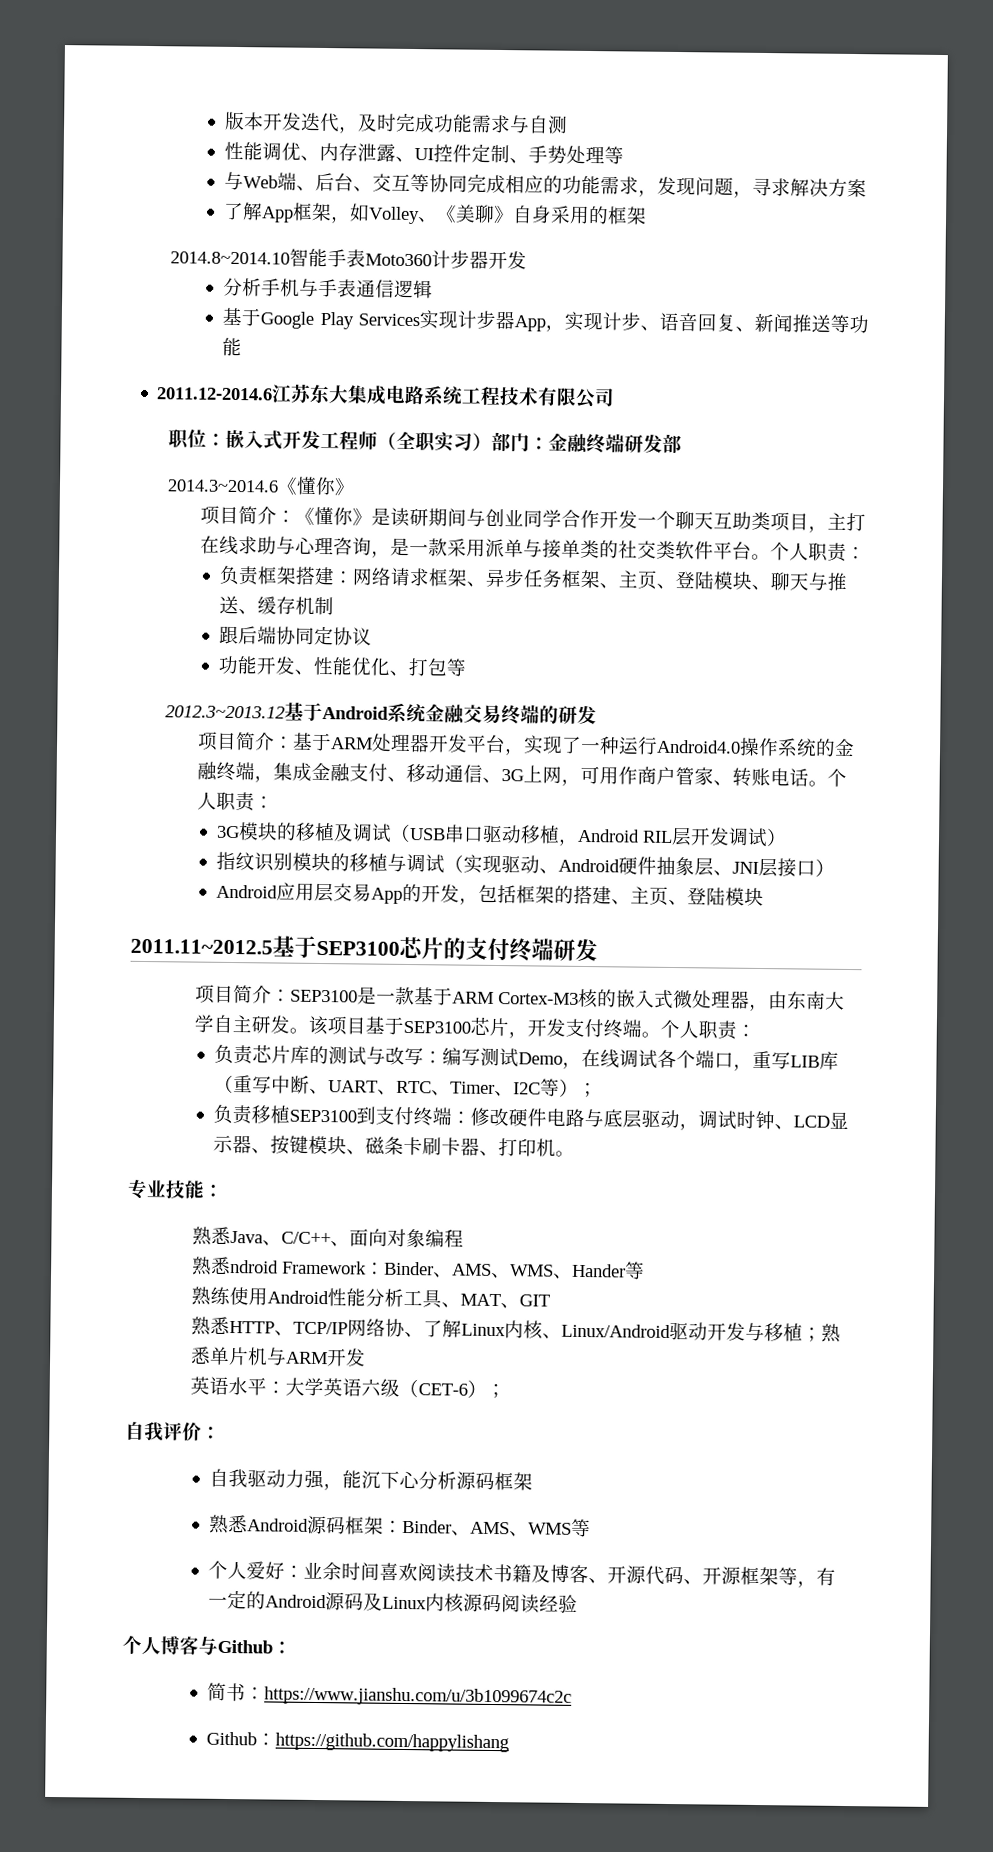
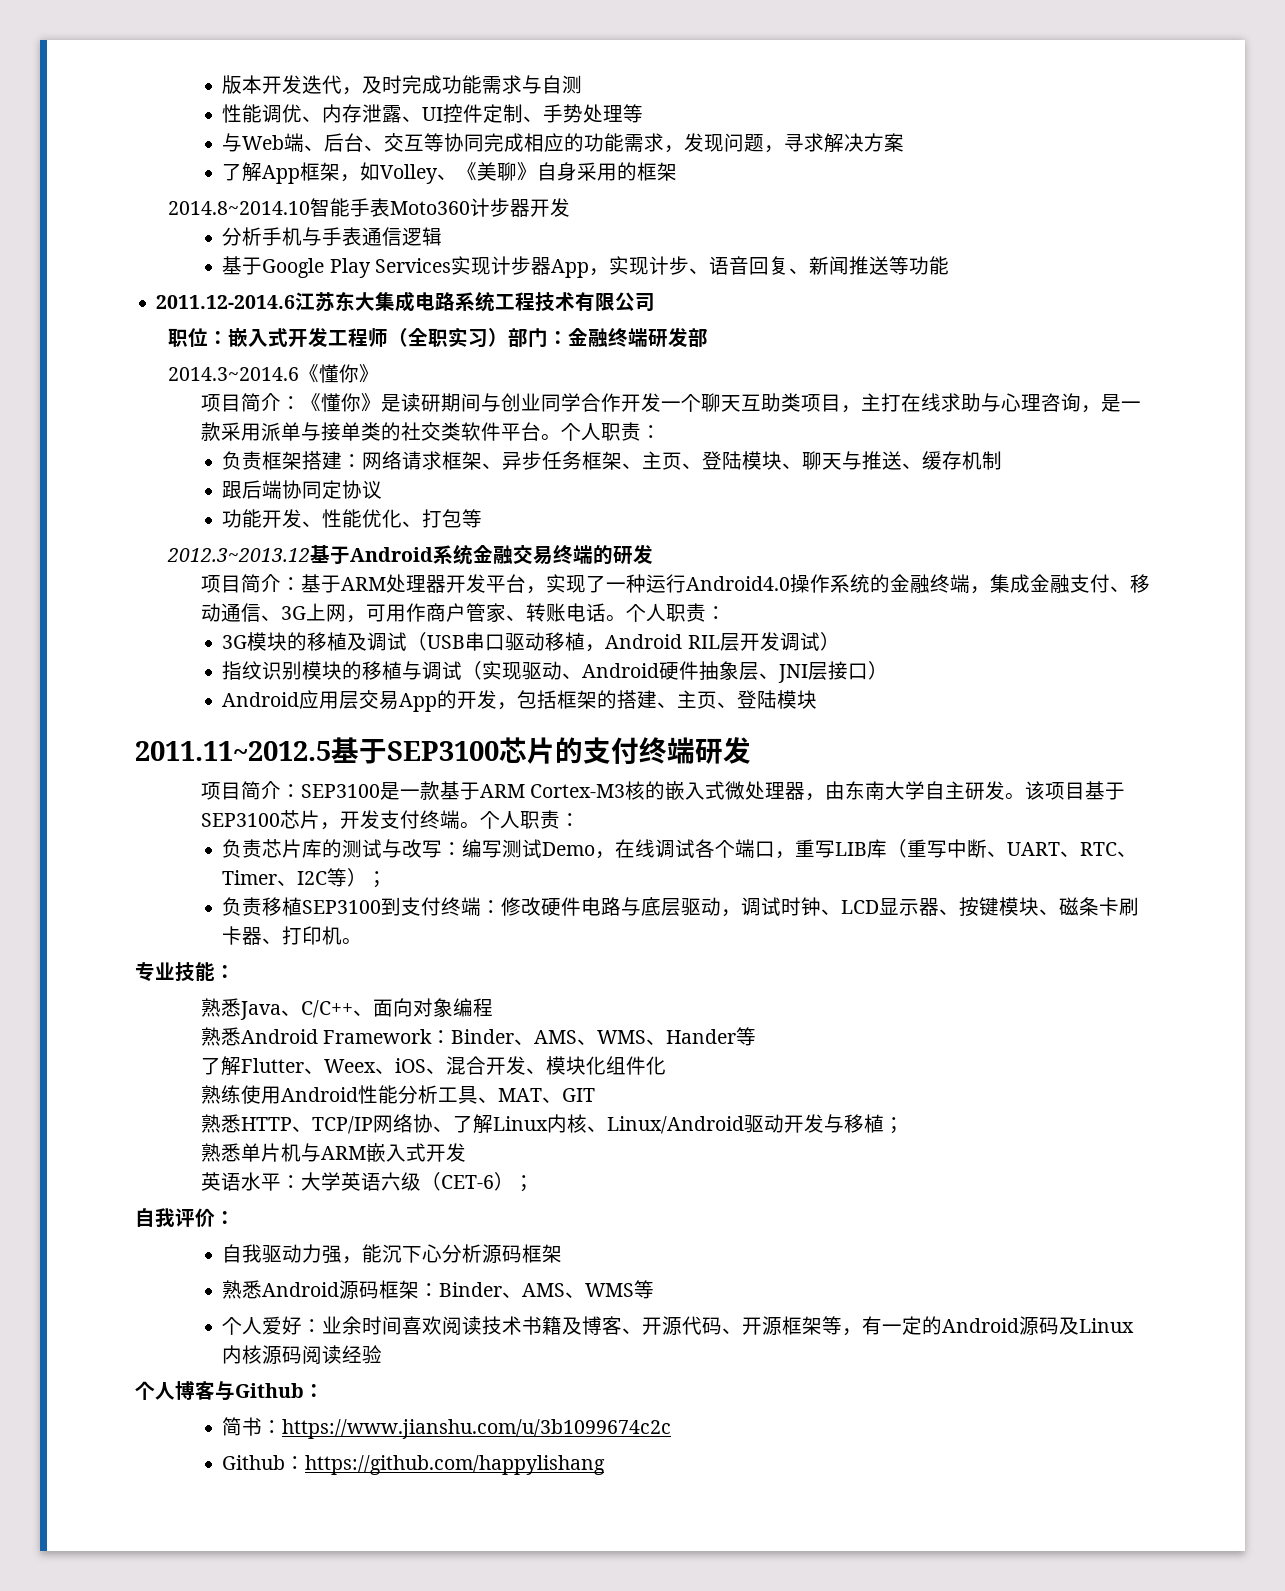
- 熟悉ndroid Framework：Binder、AMS、WMS、Hander等
+ 熟悉Android Framework：Binder、AMS、WMS、Hander等
+ 了解Flutter、Weex、iOS、混合开发、模块化组件化
- 熟悉HTTP、TCP/IP网络协、了解Linux内核、Linux/Android驱动开发与移植；熟悉单片机与ARM开发
+ 熟悉HTTP、TCP/IP网络协、了解Linux内核、Linux/Android驱动开发与移植；
+ 熟悉单片机与ARM嵌入式开发

